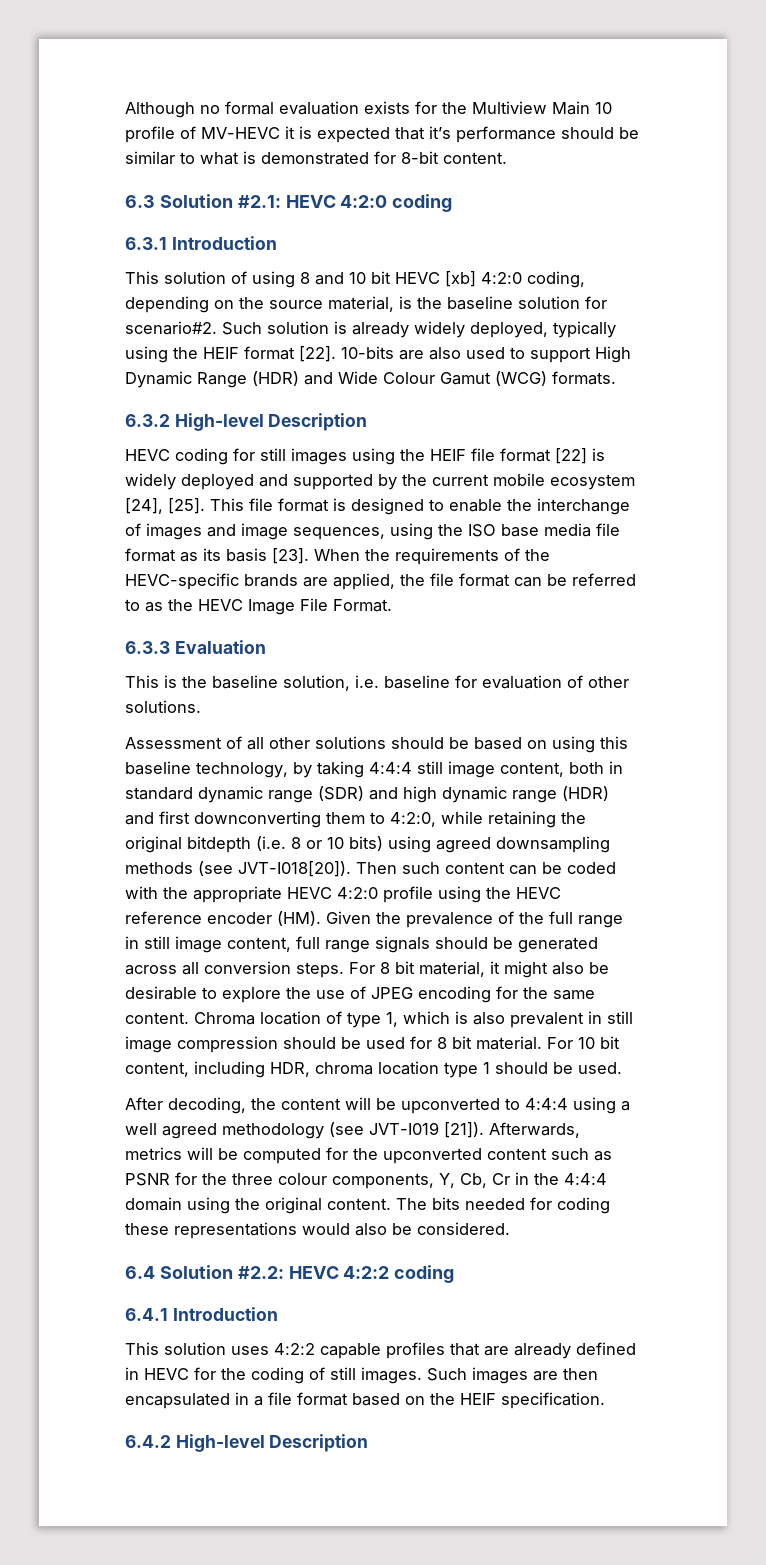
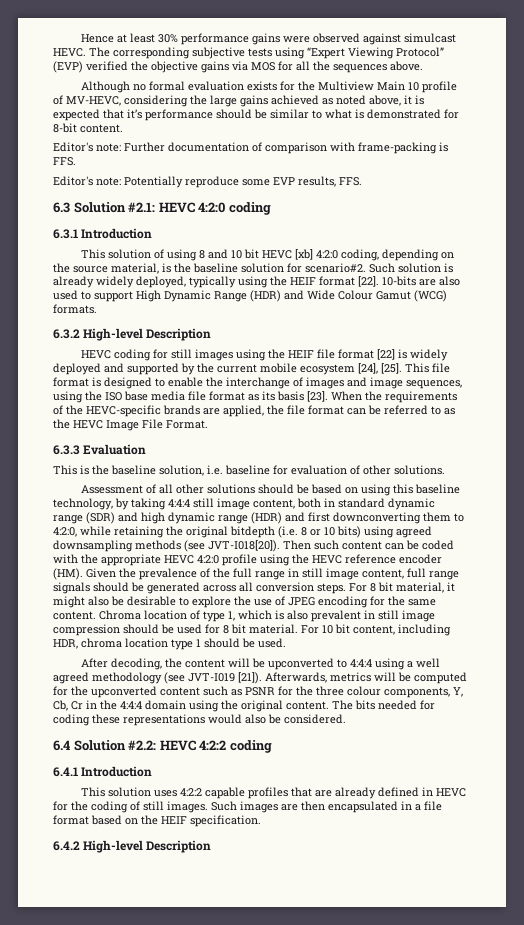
+ Hence at least 30% performance gains were observed against simulcast HEVC. The corresponding subjective tests using “Expert Viewing Protocol” (EVP) verified the objective gains via MOS for all the sequences above.
- Although no formal evaluation exists for the Multiview Main 10 profile of MV-HEVC it is expected that it’s performance should be similar to what is demonstrated for 8-bit content.
+ Although no formal evaluation exists for the Multiview Main 10 profile of MV-HEVC, considering the large gains achieved as noted above, it is expected that it’s performance should be similar to what is demonstrated for 8-bit content.
+ Editor's note: Further documentation of comparison with frame-packing is FFS.
+ Editor's note: Potentially reproduce some EVP results, FFS.

